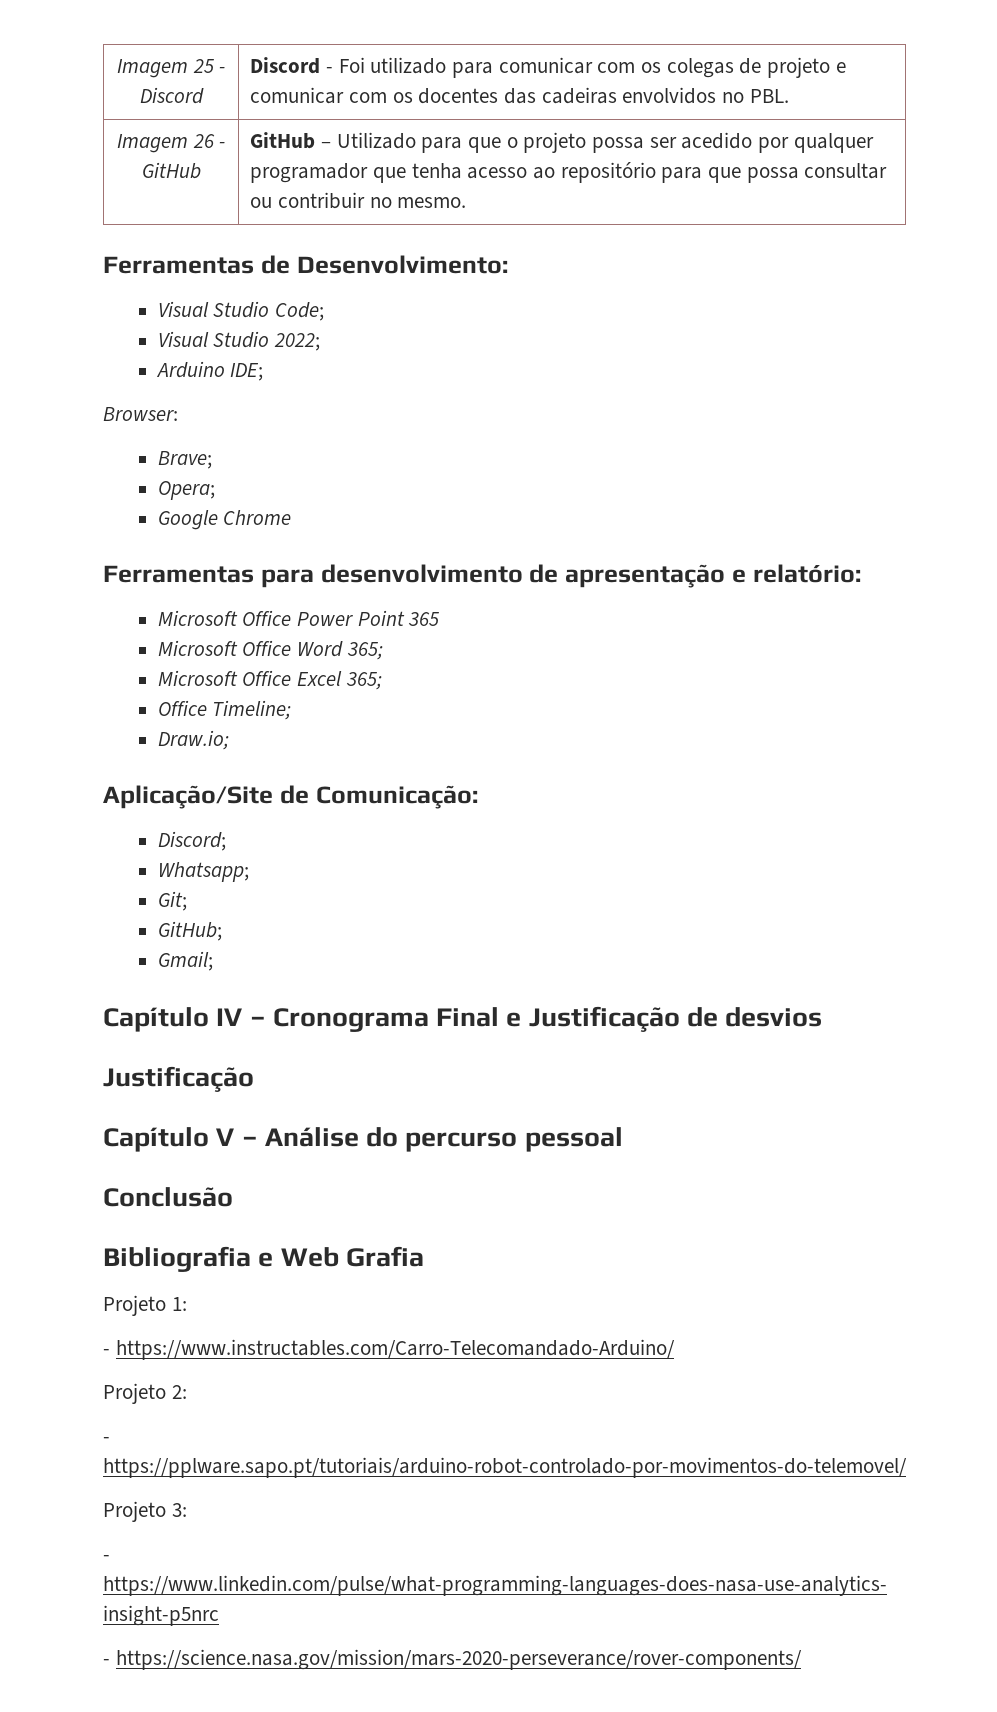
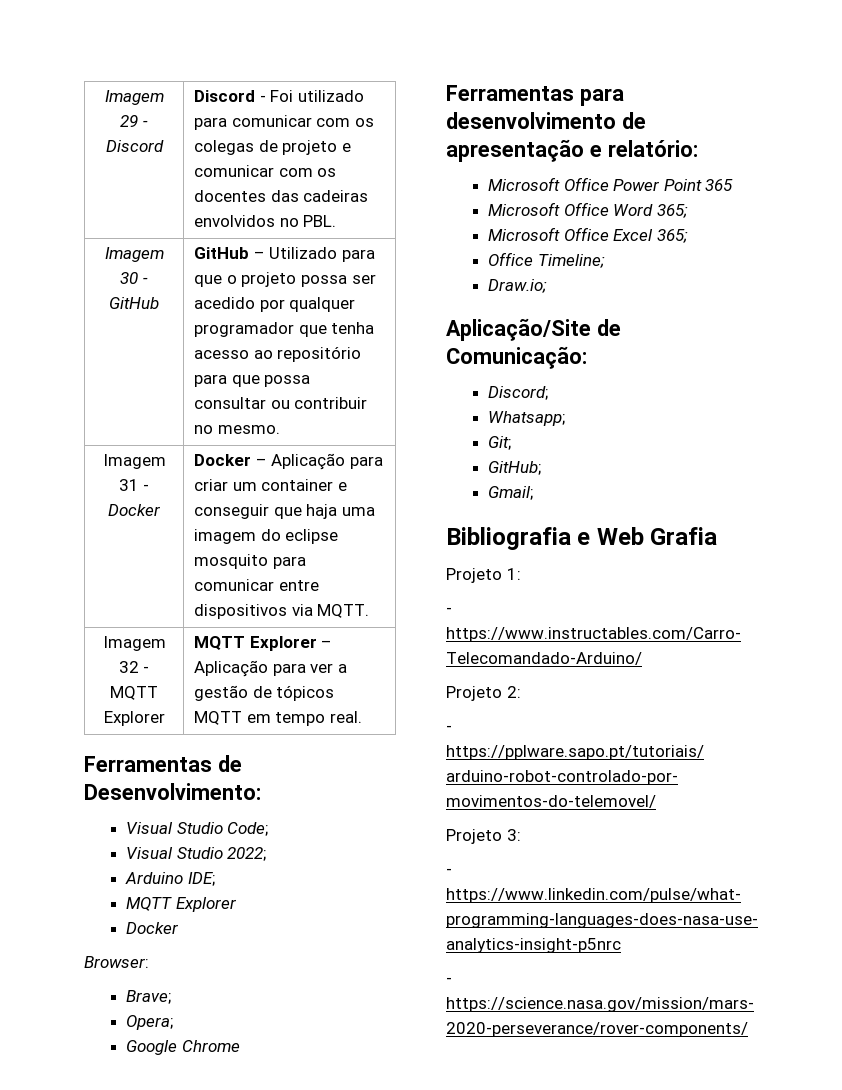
- Imagem 25 - Discord | Discord - Foi utilizado para comunicar com os colegas de projeto e comunicar com os docentes das cadeiras envolvidos no PBL.
+ Imagem 29 - Discord | Discord - Foi utilizado para comunicar com os colegas de projeto e comunicar com os docentes das cadeiras envolvidos no PBL.
- Imagem 26 - GitHub | GitHub – Utilizado para que o projeto possa ser acedido por qualquer programador que tenha acesso ao repositório para que possa consultar ou contribuir no mesmo.
+ Imagem 30 - GitHub | GitHub – Utilizado para que o projeto possa ser acedido por qualquer programador que tenha acesso ao repositório para que possa consultar ou contribuir no mesmo.
+ Imagem 31 - Docker | Docker – Aplicação para criar um container e conseguir que haja uma imagem do eclipse mosquito para comunicar entre dispositivos via MQTT.
+ Imagem 32 - MQTT Explorer | MQTT Explorer – Aplicação para ver a gestão de tópicos MQTT em tempo real.
  Arduino IDE;
+ MQTT Explorer
+ Docker
- Capítulo IV – Cronograma Final e Justificação de desvios
- Justificação
- Capítulo V – Análise do percurso pessoal
- Conclusão

